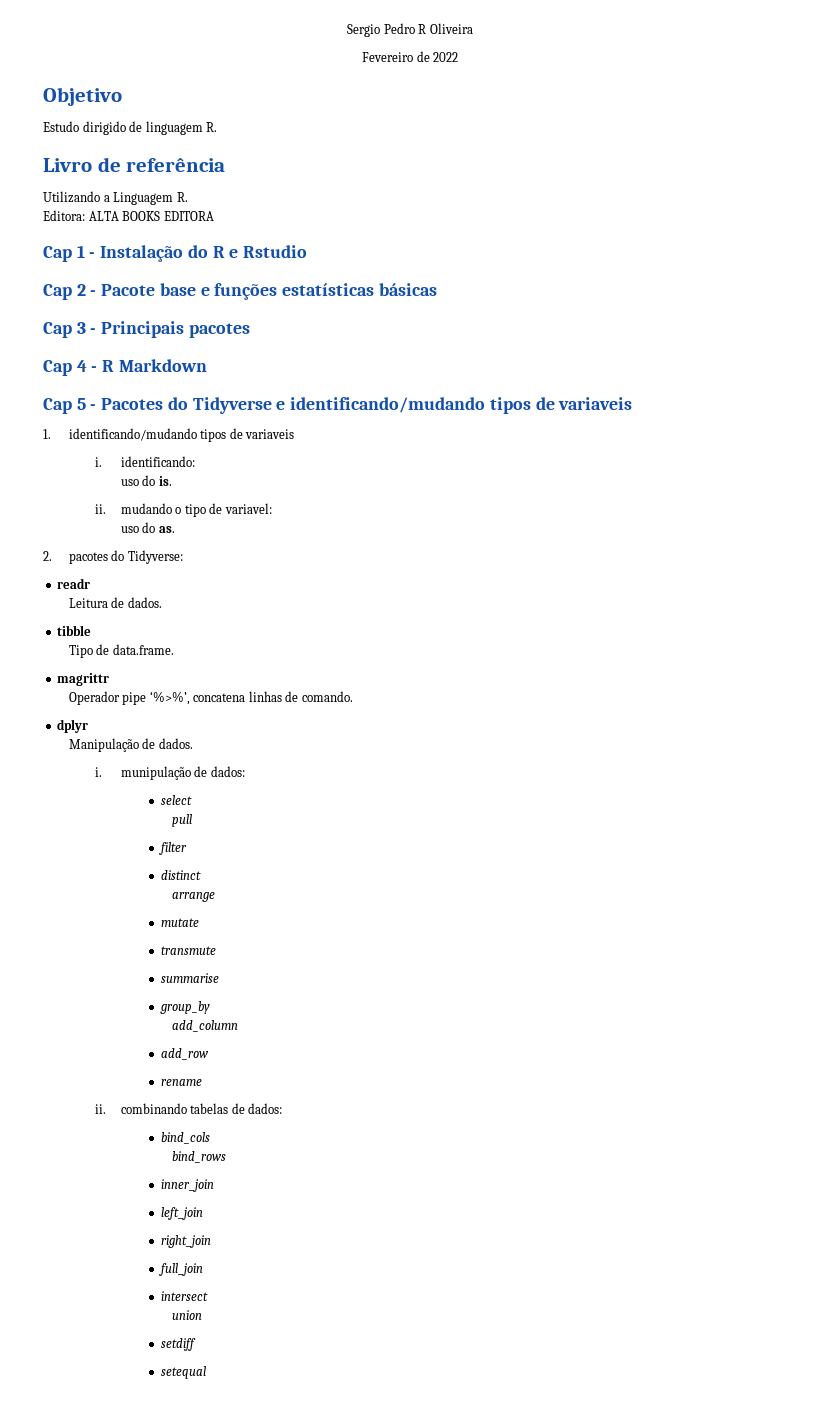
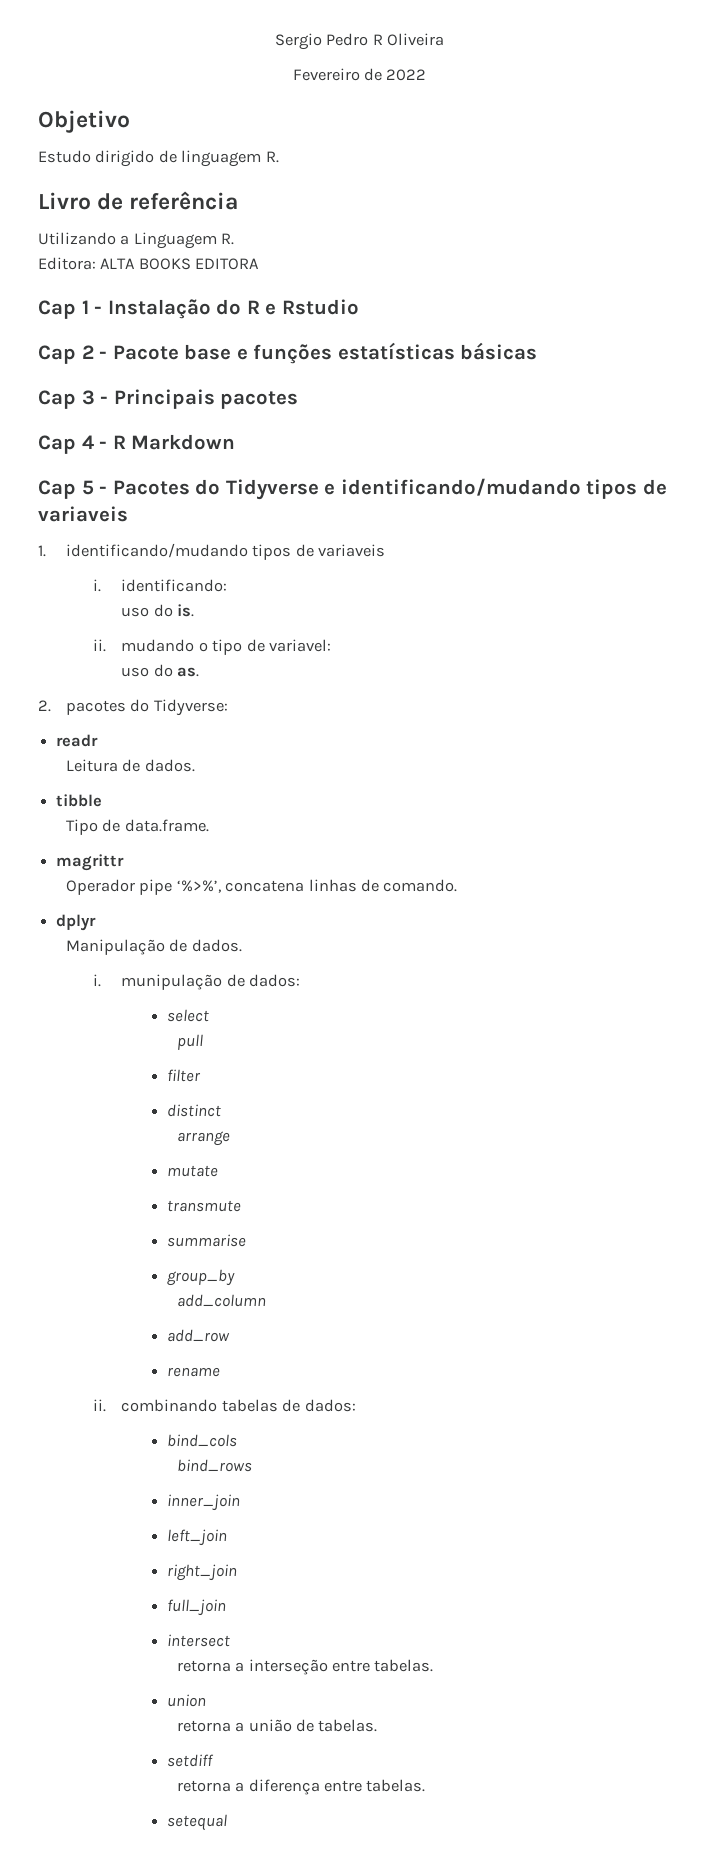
+ retorna a interseção entre tabelas.
  union
+ retorna a união de tabelas.
  setdiff
+ retorna a diferença entre tabelas.

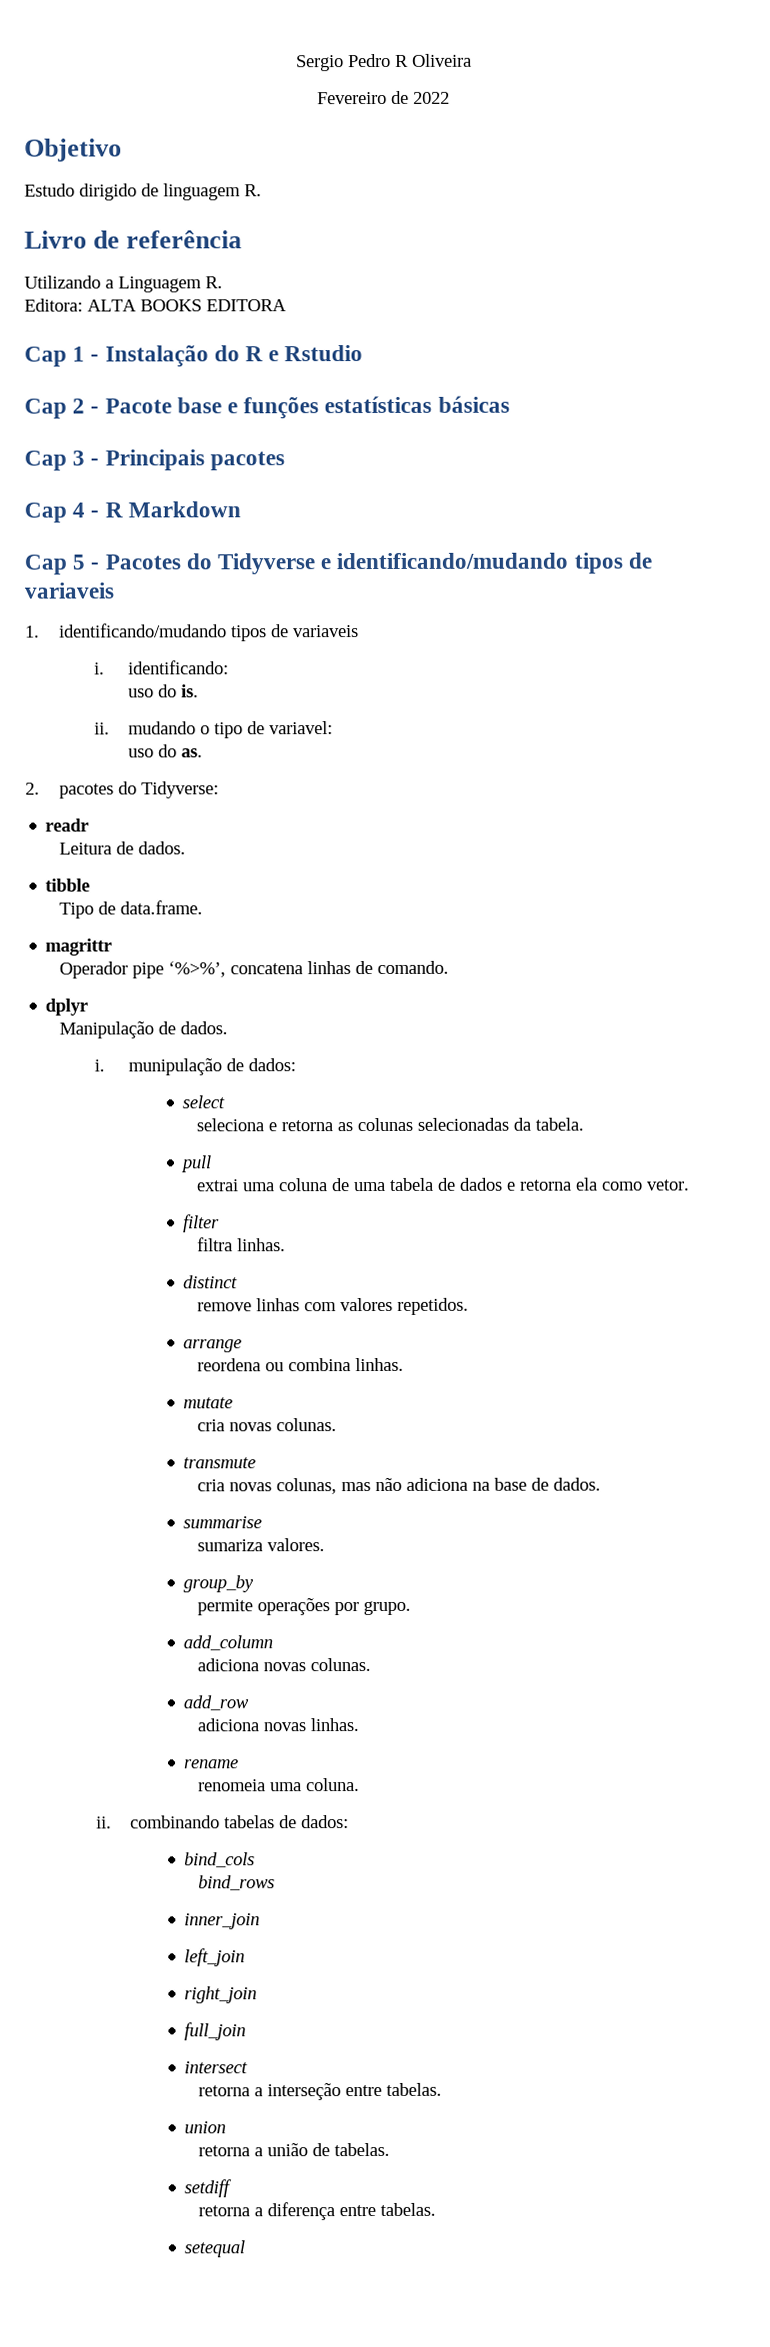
+ seleciona e retorna as colunas selecionadas da tabela.
  pull
+ extrai uma coluna de uma tabela de dados e retorna ela como vetor.
+ filtra linhas.
+ remove linhas com valores repetidos.
  arrange
+ reordena ou combina linhas.
  mutate
+ cria novas colunas.
  transmute
+ cria novas colunas, mas não adiciona na base de dados.
+ sumariza valores.
+ permite operações por grupo.
  add_column
+ adiciona novas colunas.
  add_row
+ adiciona novas linhas.
  rename
+ renomeia uma coluna.

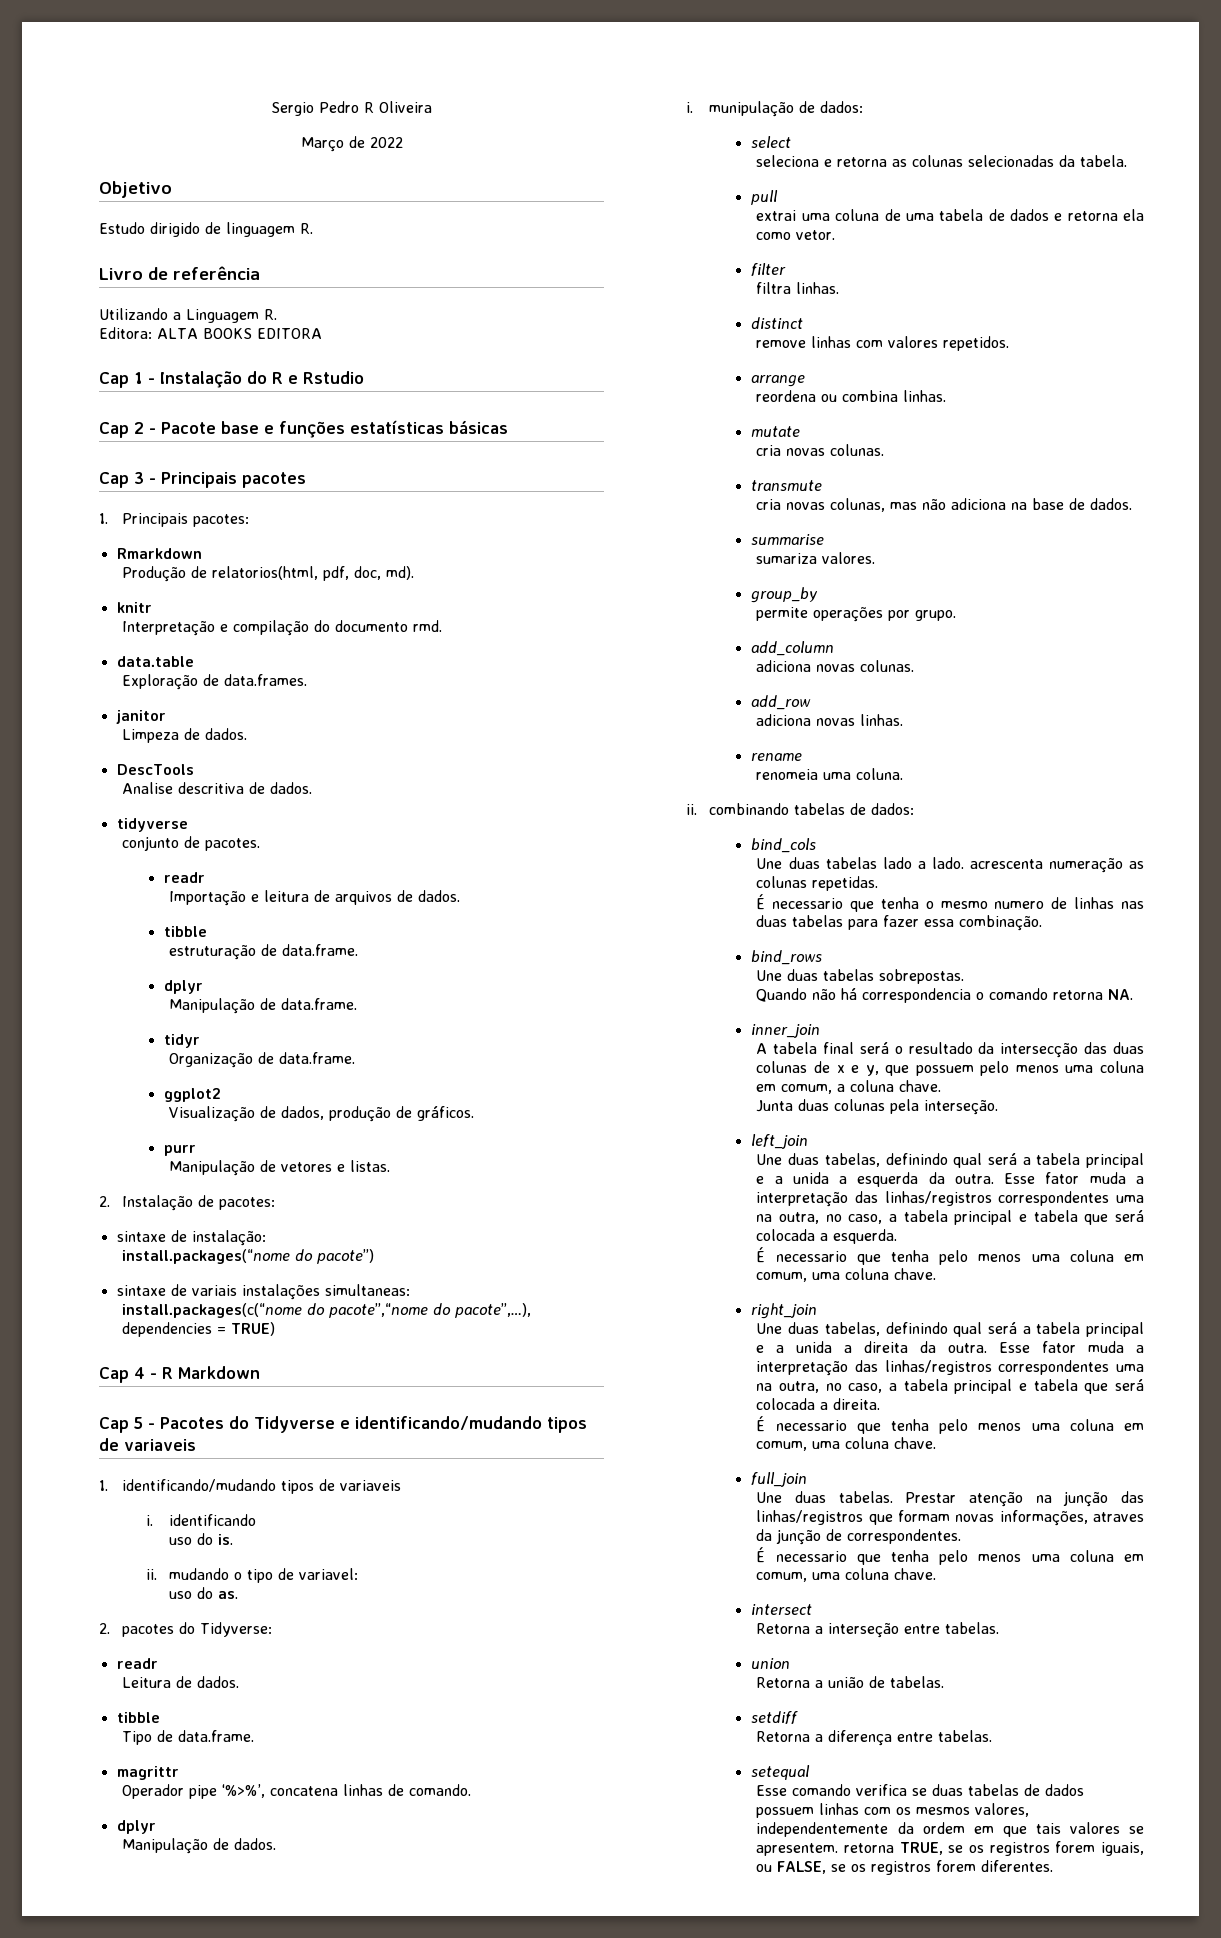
- Fevereiro de 2022
+ Março de 2022
+ 1. Principais pacotes:
+ Rmarkdown
+ Produção de relatorios(html, pdf, doc, md).
+ knitr
+ Interpretação e compilação do documento rmd.
+ data.table
+ Exploração de data.frames.
+ janitor
+ Limpeza de dados.
+ DescTools
+ Analise descritiva de dados.
+ tidyverse
+ conjunto de pacotes.
+ readr
+ Importação e leitura de arquivos de dados.
+ tibble
+ estruturação de data.frame.
+ dplyr
+ Manipulação de data.frame.
+ tidyr
+ Organização de data.frame.
+ ggplot2
+ Visualização de dados, produção de gráficos.
+ purr
+ Manipulação de vetores e listas.
+ 2. Instalação de pacotes:
+ sintaxe de instalação:
+ install.packages(“nome do pacote”)
+ sintaxe de variais instalações simultaneas:
+ install.packages(c(“nome do pacote”,“nome do pacote”,…), dependencies = TRUE)
- i. identificando:
+ i. identificando
+ Une duas tabelas lado a lado. acrescenta numeração as colunas repetidas.
+ É necessario que tenha o mesmo numero de linhas nas duas tabelas para fazer essa combinação.
  bind_rows
+ Une duas tabelas sobrepostas.
+ Quando não há correspondencia o comando retorna NA.
  inner_join
+ A tabela final será o resultado da intersecção das duas colunas de x e y, que possuem pelo menos uma coluna em comum, a coluna chave.
+ Junta duas colunas pela interseção.
  left_join
+ Une duas tabelas, definindo qual será a tabela principal e a unida a esquerda da outra. Esse fator muda a interpretação das linhas/registros correspondentes uma na outra, no caso, a tabela principal e tabela que será colocada a esquerda.
+ É necessario que tenha pelo menos uma coluna em comum, uma coluna chave.
  right_join
+ Une duas tabelas, definindo qual será a tabela principal e a unida a direita da outra. Esse fator muda a interpretação das linhas/registros correspondentes uma na outra, no caso, a tabela principal e tabela que será colocada a direita.
+ É necessario que tenha pelo menos uma coluna em comum, uma coluna chave.
  full_join
+ Une duas tabelas. Prestar atenção na junção das linhas/registros que formam novas informações, atraves da junção de correspondentes.
+ É necessario que tenha pelo menos uma coluna em comum, uma coluna chave.
- retorna a interseção entre tabelas.
+ Retorna a interseção entre tabelas.
- retorna a união de tabelas.
+ Retorna a união de tabelas.
- retorna a diferença entre tabelas.
+ Retorna a diferença entre tabelas.
+ Esse comando verifica se duas tabelas de dados possuem linhas com os mesmos valores, independentemente da ordem em que tais valores se apresentem. retorna TRUE, se os registros forem iguais, ou FALSE, se os registros forem diferentes.

